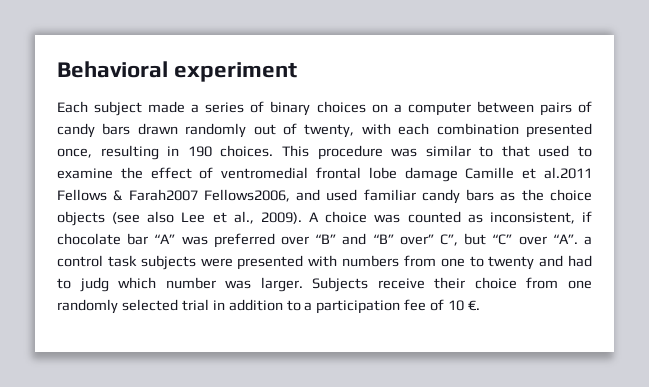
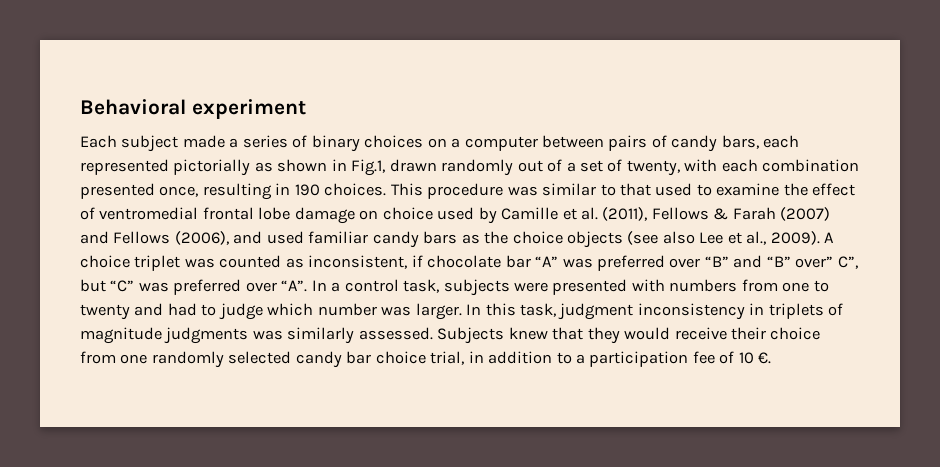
- Each subject made a series of binary choices on a computer between pairs of candy bars drawn randomly out of twenty, with each combination presented once, resulting in 190 choices.
+ Each subject made a series of binary choices on a computer between pairs of candy bars, each represented pictorially as shown in Fig.1, drawn randomly out of a set of twenty, with each combination presented once, resulting in 190 choices.
- This procedure was similar to that used to examine the effect of ventromedial frontal lobe damage Camille et al.2011 Fellows & Farah2007 Fellows2006, and used familiar candy bars as the choice objects (see also Lee et al., 2009).
+ This procedure was similar to that used to examine the effect of ventromedial frontal lobe damage on choice used by Camille et al. (2011), Fellows & Farah (2007) and Fellows (2006), and used familiar candy bars as the choice objects (see also Lee et al., 2009).
- A choice was counted as inconsistent, if chocolate bar “A” was preferred over “B” and “B” over” C”, but “C” over “A”. a control task subjects were presented with numbers from one to twenty and had to judg which number was larger.
+ A choice triplet was counted as inconsistent, if chocolate bar “A” was preferred over “B” and “B” over” C”, but “C” was preferred over “A”. In a control task, subjects were presented with numbers from one to twenty and had to judge which number was larger.
- Subjects receive their choice from one randomly selected trial in addition to a participation fee of 10 €.
+ In this task, judgment inconsistency in triplets of magnitude judgments was similarly assessed. Subjects knew that they would receive their choice from one randomly selected candy bar choice trial, in addition to a participation fee of 10 €.

